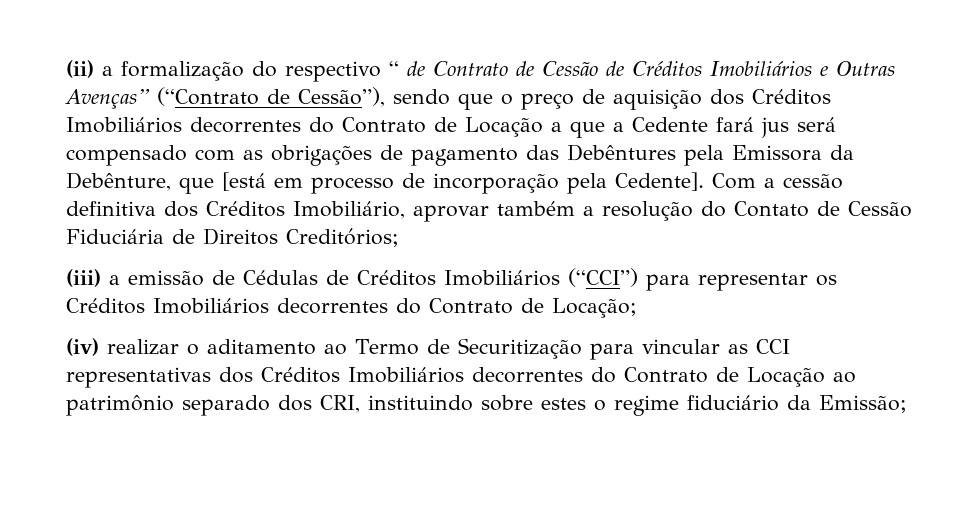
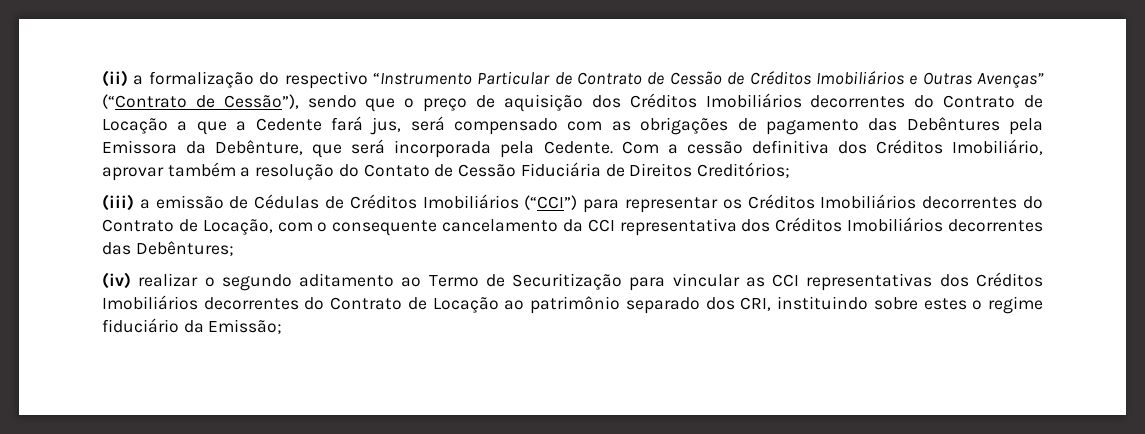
- (ii) a formalização do respectivo “ de Contrato de Cessão de Créditos Imobiliários e Outras Avenças” (“Contrato de Cessão”), sendo que o preço de aquisição dos Créditos Imobiliários decorrentes do Contrato de Locação a que a Cedente fará jus será compensado com as obrigações de pagamento das Debêntures pela Emissora da Debênture, que [está em processo de incorporação pela Cedente].
+ (ii) a formalização do respectivo “Instrumento Particular de Contrato de Cessão de Créditos Imobiliários e Outras Avenças” (“Contrato de Cessão”), sendo que o preço de aquisição dos Créditos Imobiliários decorrentes do Contrato de Locação a que a Cedente fará jus, será compensado com as obrigações de pagamento das Debêntures pela Emissora da Debênture, que será incorporada pela Cedente.
- (iii) a emissão de Cédulas de Créditos Imobiliários (“CCI”) para representar os Créditos Imobiliários decorrentes do Contrato de Locação;
+ (iii) a emissão de Cédulas de Créditos Imobiliários (“CCI”) para representar os Créditos Imobiliários decorrentes do Contrato de Locação, com o consequente cancelamento da CCI representativa dos Créditos Imobiliários decorrentes das Debêntures;
- (iv) realizar o aditamento ao Termo de Securitização para vincular as CCI representativas dos Créditos Imobiliários decorrentes do Contrato de Locação ao patrimônio separado dos CRI, instituindo sobre estes o regime fiduciário da Emissão;
+ (iv) realizar o segundo aditamento ao Termo de Securitização para vincular as CCI representativas dos Créditos Imobiliários decorrentes do Contrato de Locação ao patrimônio separado dos CRI, instituindo sobre estes o regime fiduciário da Emissão;

